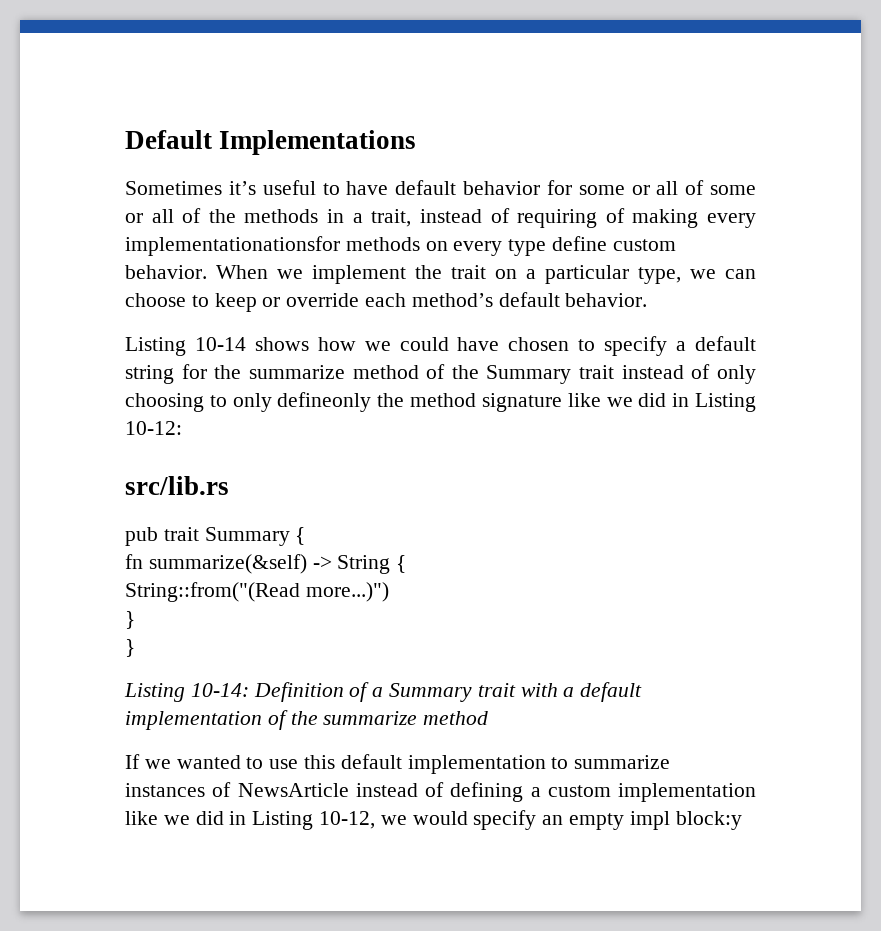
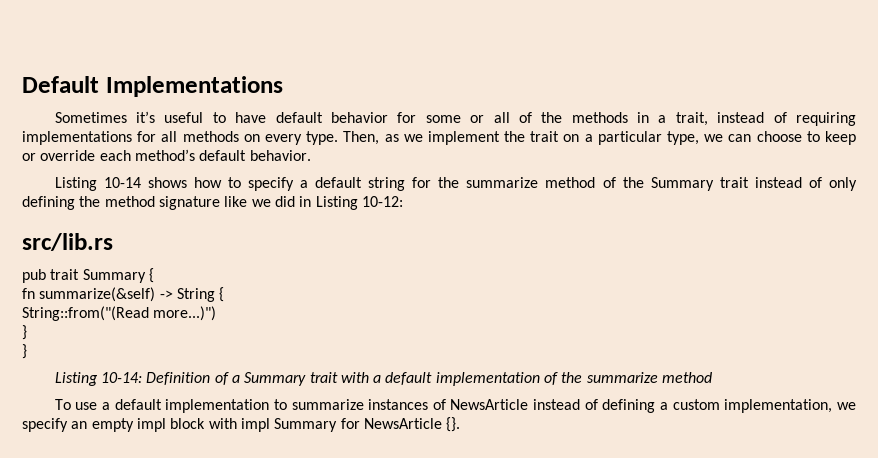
- Sometimes it’s useful to have default behavior for some or all of some or all of the methods in a trait, instead of requiring of making every implementationationsfor methods on every type define custom behavior. When we implement the trait on a particular type, we can choose to keep or override each method’s default behavior.
+ Sometimes it’s useful to have default behavior for some or all of the methods in a trait, instead of requiring implementations for all methods on every type. Then, as we implement the trait on a particular type, we can choose to keep or override each method’s default behavior.
- Listing 10-14 shows how we could have chosen to specify a default string for the summarize method of the Summary trait instead of only choosing to only defineonly the method signature like we did in Listing 10-12:
+ Listing 10-14 shows how to specify a default string for the summarize method of the Summary trait instead of only defining the method signature like we did in Listing 10-12:
- If we wanted to use this default implementation to summarize instances of NewsArticle instead of defining a custom implementation like we did in Listing 10-12, we would specify an empty impl block:y
+ To use a default implementation to summarize instances of NewsArticle instead of defining a custom implementation, we specify an empty impl block with impl Summary for NewsArticle {}.

